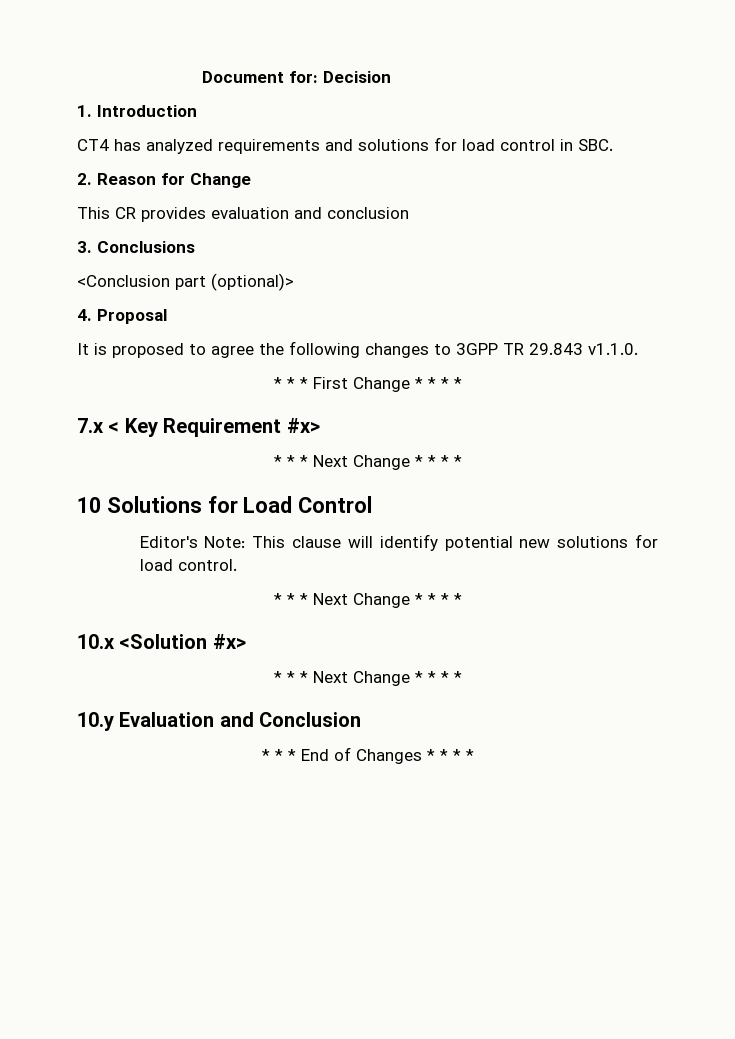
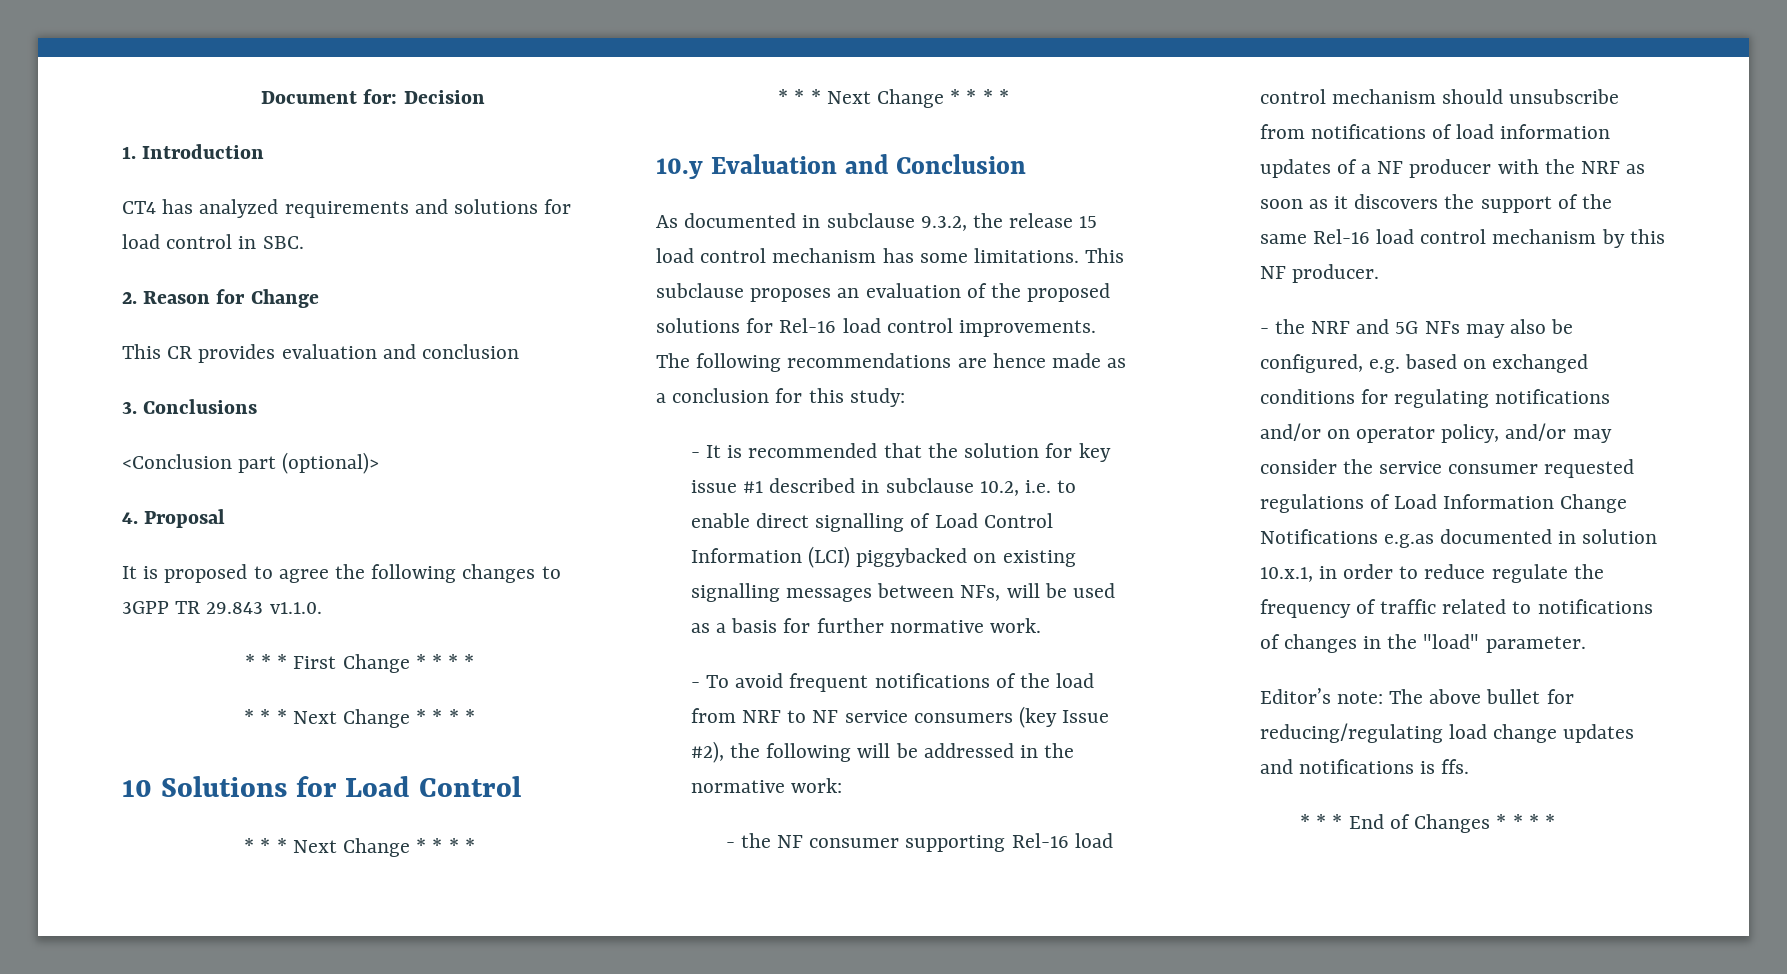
- 7.x < Key Requirement #x>
  10 Solutions for Load Control
- Editor's Note: This clause will identify potential new solutions for load control.
  * * * Next Change * * * *
- 10.x <Solution #x>
+ As documented in subclause 9.3.2, the release 15 load control mechanism has some limitations. This subclause proposes an evaluation of the proposed solutions for Rel-16 load control improvements. The following recommendations are hence made as a conclusion for this study:
+ - It is recommended that the solution for key issue #1 described in subclause 10.2, i.e. to enable direct signalling of Load Control Information (LCI) piggybacked on existing signalling messages between NFs, will be used as a basis for further normative work.
+ - To avoid frequent notifications of the load from NRF to NF service consumers (key Issue #2), the following will be addressed in the normative work:
+ - the NF consumer supporting Rel-16 load control mechanism should unsubscribe from notifications of load information updates of a NF producer with the NRF as soon as it discovers the support of the same Rel-16 load control mechanism by this NF producer.
+ - the NRF and 5G NFs may also be configured, e.g. based on exchanged conditions for regulating notifications and/or on operator policy, and/or may consider the service consumer requested regulations of Load Information Change Notifications e.g.as documented in solution 10.x.1, in order to reduce regulate the frequency of traffic related to notifications of changes in the "load" parameter.
+ Editor’s note: The above bullet for reducing/regulating load change updates and notifications is ffs.

